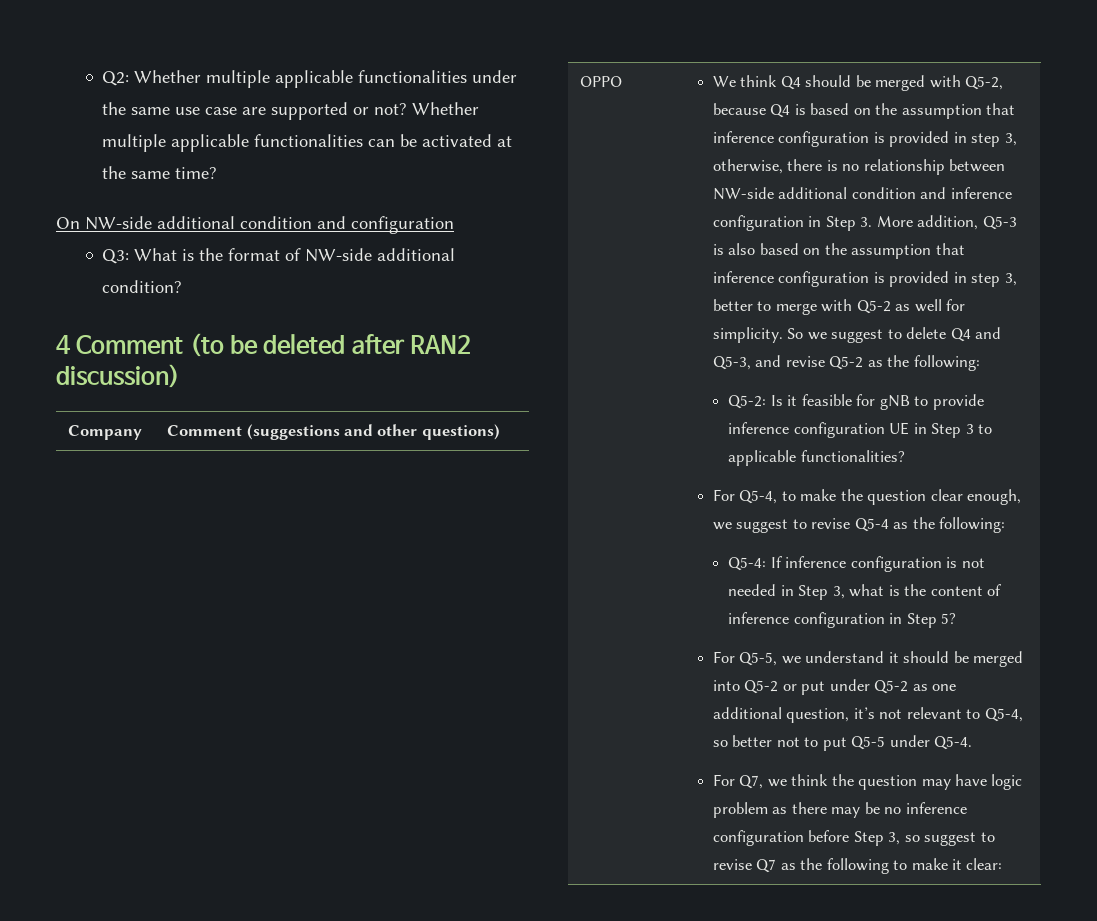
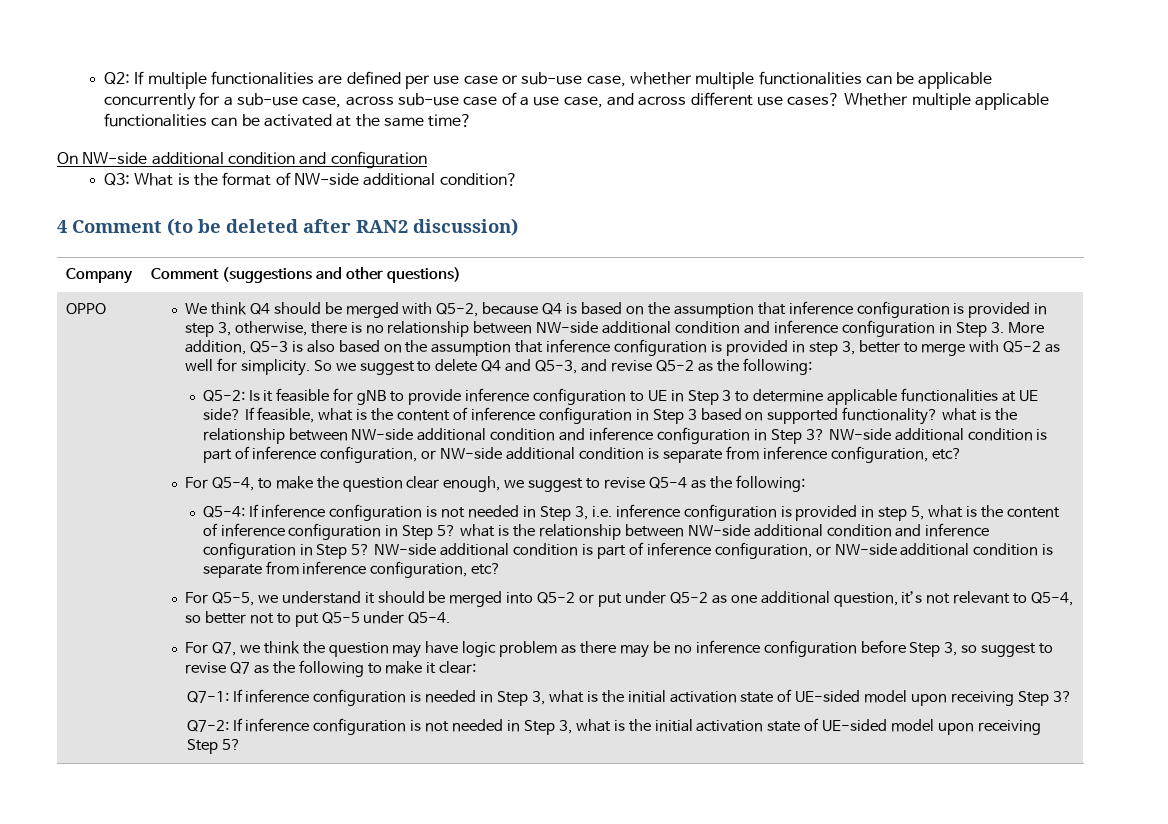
- Q2: Whether multiple applicable functionalities under the same use case are supported or not?
+ Q2: If multiple functionalities are defined per use case or sub-use case, whether multiple functionalities can be applicable concurrently for a sub-use case, across sub-use case of a use case, and across different use cases?
- Q5-2: Is it feasible for gNB to provide inference configuration UE in Step 3 to applicable functionalities?
+ Q5-2: Is it feasible for gNB to provide inference configuration to UE in Step 3 to determine applicable functionalities at UE side? If feasible, what is the content of inference configuration in Step 3 based on supported functionality? what is the relationship between NW-side additional condition and inference configuration in Step 3? NW-side additional condition is part of inference configuration, or NW-side additional condition is separate from inference configuration, etc?
- Q5-4: If inference configuration is not needed in Step 3, what is the content of inference configuration in Step 5?
+ Q5-4: If inference configuration is not needed in Step 3, i.e. inference configuration is provided in step 5, what is the content of inference configuration in Step 5? what is the relationship between NW-side additional condition and inference configuration in Step 5? NW-side additional condition is part of inference configuration, or NW-side additional condition is separate from inference configuration, etc?
+ Q7-1: If inference configuration is needed in Step 3, what is the initial activation state of UE-sided model upon receiving Step 3?
+ Q7-2: If inference configuration is not needed in Step 3, what is the initial activation state of UE-sided model upon receiving Step 5?

